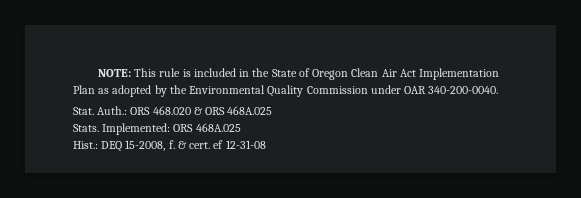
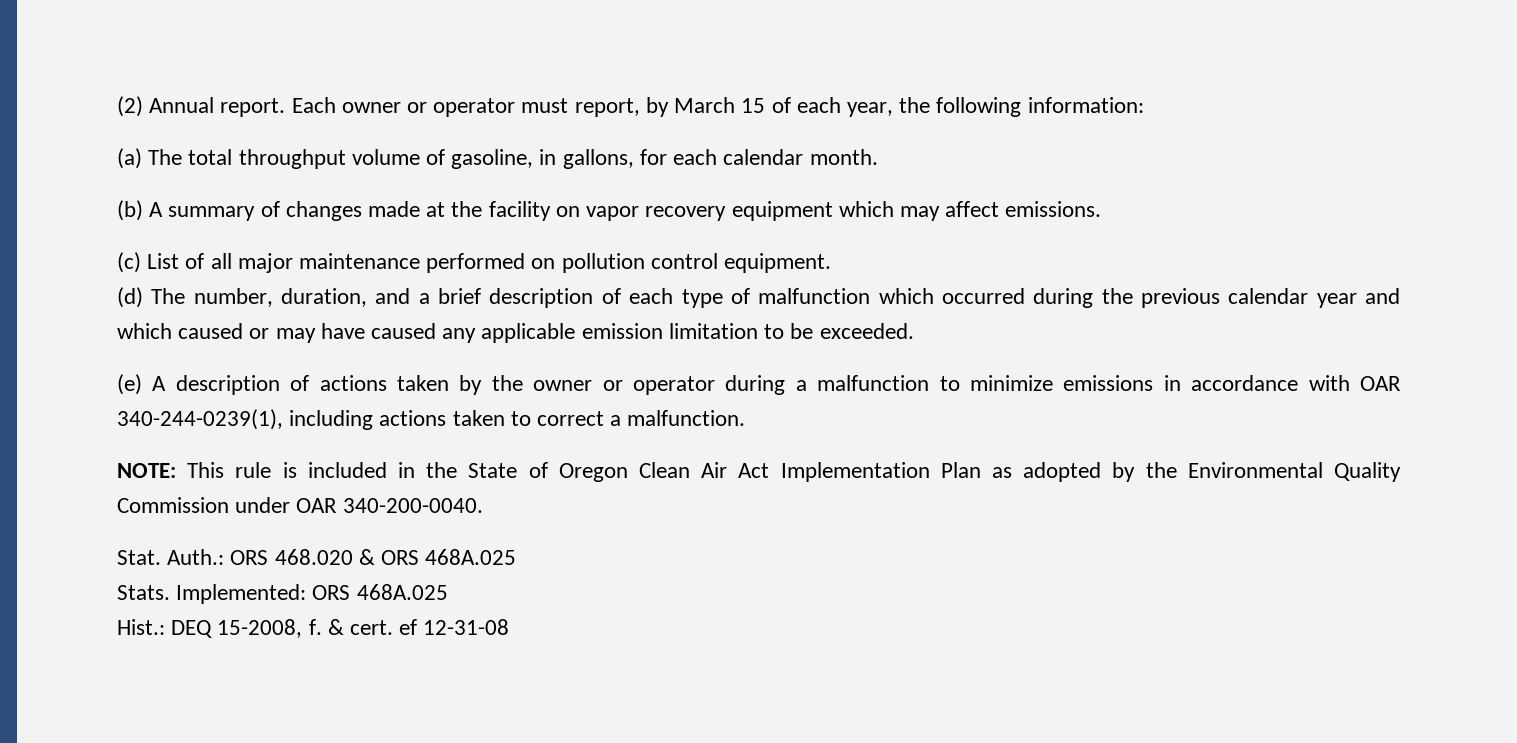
+ (2) Annual report. Each owner or operator must report, by March 15 of each year, the following information:
+ (a) The total throughput volume of gasoline, in gallons, for each calendar month.
+ (b) A summary of changes made at the facility on vapor recovery equipment which may affect emissions.
+ (c) List of all major maintenance performed on pollution control equipment.
+ (d) The number, duration, and a brief description of each type of malfunction which occurred during the previous calendar year and which caused or may have caused any applicable emission limitation to be exceeded.
+ (e) A description of actions taken by the owner or operator during a malfunction to minimize emissions in accordance with OAR 340-244-0239(1), including actions taken to correct a malfunction.

